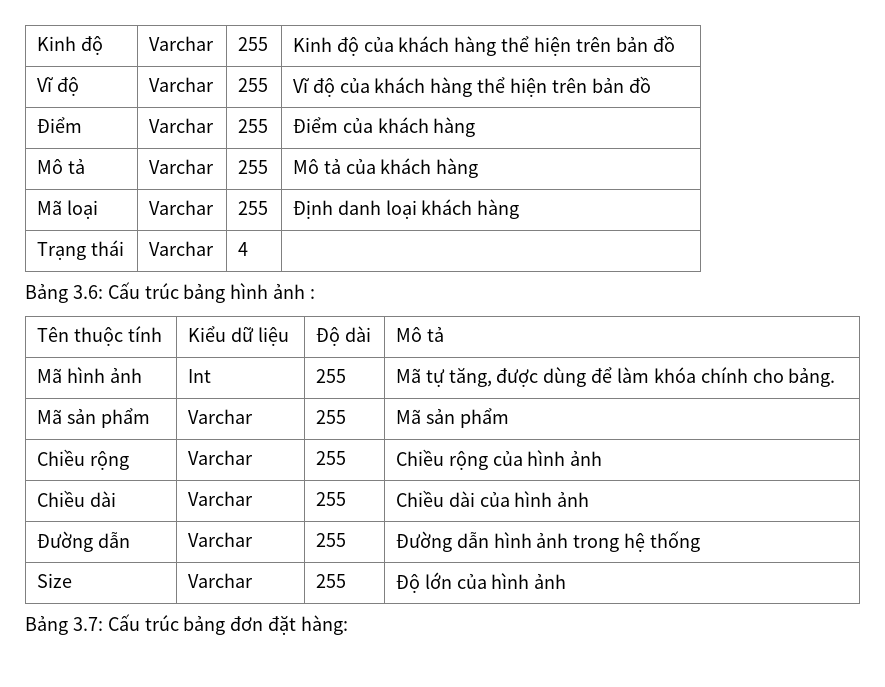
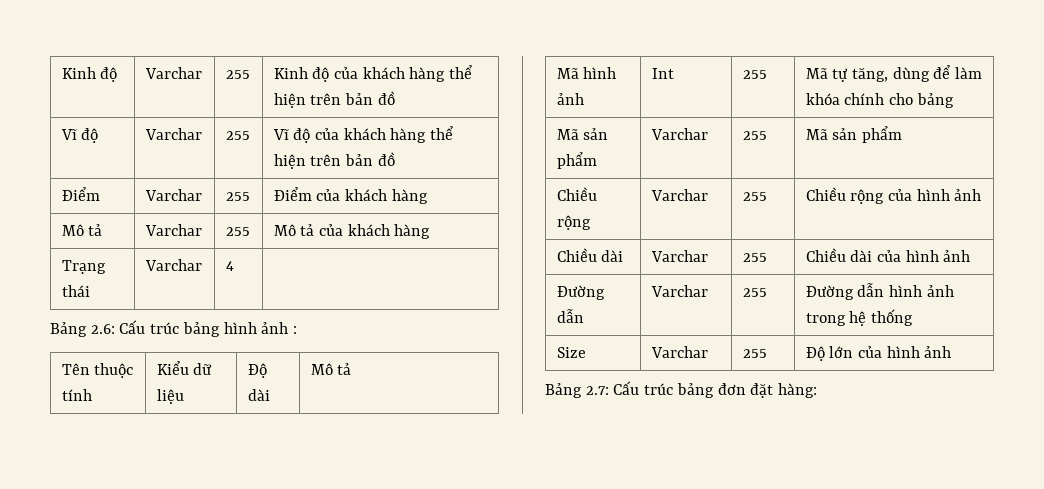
- Mã loại | Varchar | 255 | Định danh loại khách hàng
- Bảng 3.6: Cấu trúc bảng hình ảnh :
+ Bảng 2.6: Cấu trúc bảng hình ảnh :
- Mã hình ảnh | Int | 255 | Mã tự tăng, được dùng để làm khóa chính cho bảng.
+ Mã hình ảnh | Int | 255 | Mã tự tăng, dùng để làm khóa chính cho bảng
- Bảng 3.7: Cấu trúc bảng đơn đặt hàng:
+ Bảng 2.7: Cấu trúc bảng đơn đặt hàng:

